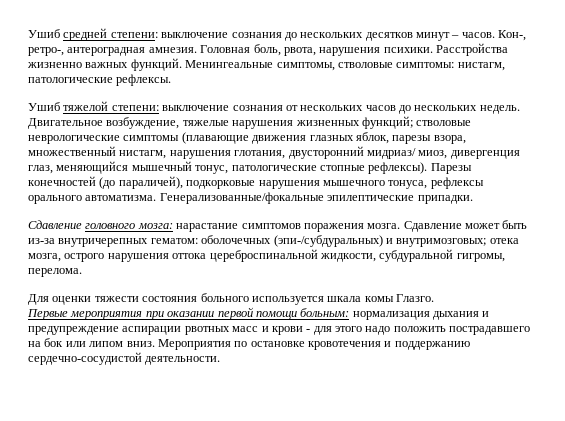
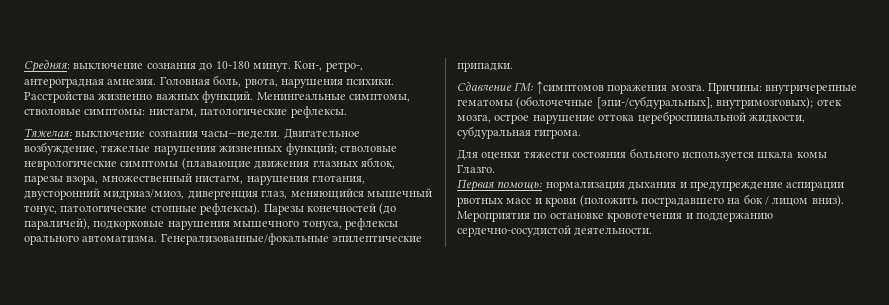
- Ушиб средней степени: выключение сознания до нескольких десятков минут – часов.
+ Средняя: выключение сознания до 10-180 минут.
- Ушиб тяжелой степени: выключение сознания от нескольких часов до нескольких недель.
+ Тяжелая: выключение сознания часы—недели.
- Двигательное возбуждение, тяжелые нарушения жизненных функций; стволовые неврологические симптомы (плавающие движения глазных яблок, парезы взора, множественный нистагм, нарушения глотания, двусторонний мидриаз/ миоз, дивергенция глаз, меняющийся мышечный тонус, патологические стопные рефлексы).
+ Двигательное возбуждение, тяжелые нарушения жизненных функций; стволовые неврологические симптомы (плавающие движения глазных яблок, парезы взора, множественный нистагм, нарушения глотания, двусторонний мидриаз/миоз, дивергенция глаз, меняющийся мышечный тонус, патологические стопные рефлексы).
- Сдавление головного мозга: нарастание симптомов поражения мозга. Сдавление может быть из-за внутричерепных гематом: оболочечных (эпи-/субдуральных) и внутримозговых; отека мозга, острого нарушения оттока цереброспинальной жидкости, субдуральной гигромы, перелома.
+ Сдавление ГМ: ↑симптомов поражения мозга. Причины: внутричерепные гематомы (оболочечные [эпи-/субдуральных], внутримозговых); отек мозга, острое нарушение оттока цереброспинальной жидкости, субдуральная гигрома.
- Первые мероприятия при оказании первой помощи больным: нормализация дыхания и предупреждение аспирации рвотных масс и крови - для этого надо положить пострадавшего на бок или липом вниз.
+ Первая помощь: нормализация дыхания и предупреждение аспирации рвотных масс и крови (положить пострадавшего на бок / лицом вниз).

